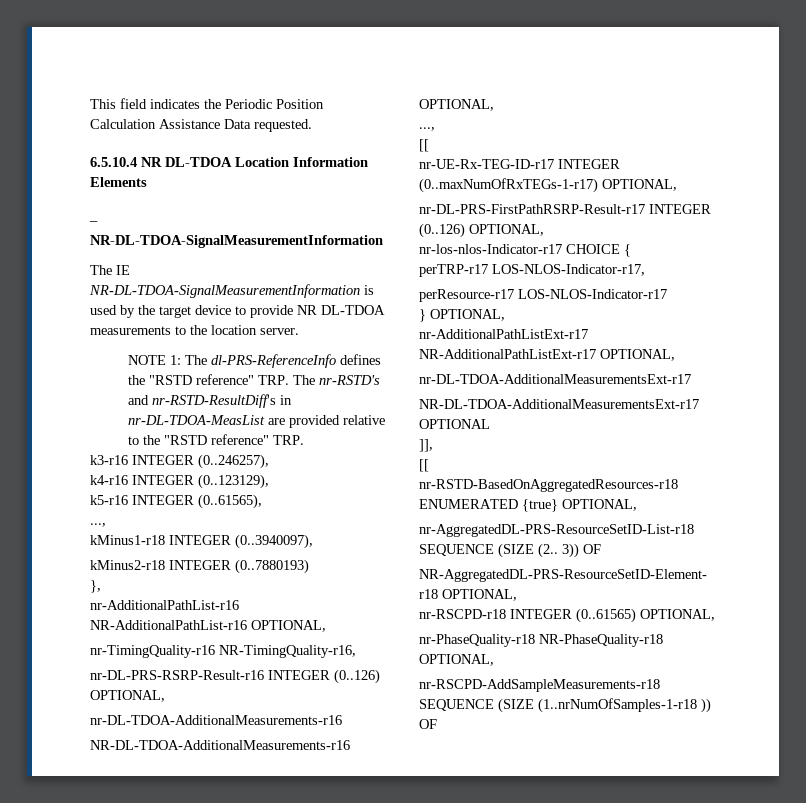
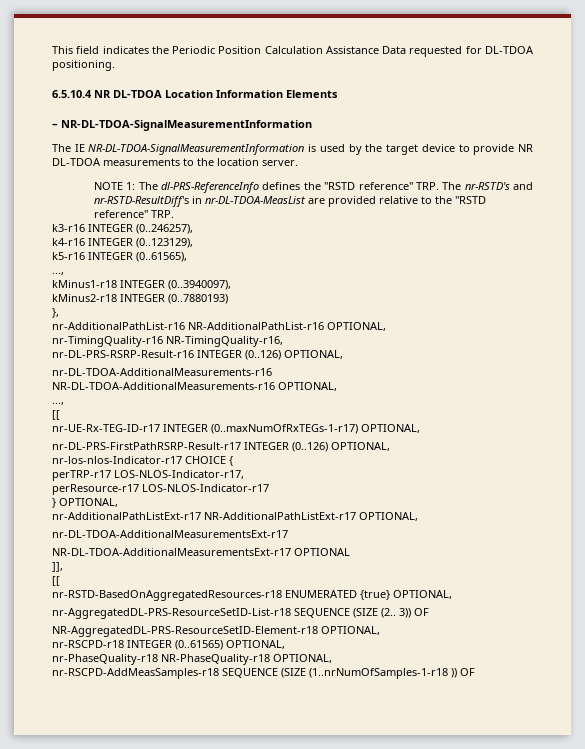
- This field indicates the Periodic Position Calculation Assistance Data requested.
+ This field indicates the Periodic Position Calculation Assistance Data requested for DL-TDOA positioning.
- nr-RSCPD-AddSampleMeasurements-r18 SEQUENCE (SIZE (1..nrNumOfSamples-1-r18 )) OF
+ nr-RSCPD-AddMeasSamples-r18 SEQUENCE (SIZE (1..nrNumOfSamples-1-r18 )) OF

